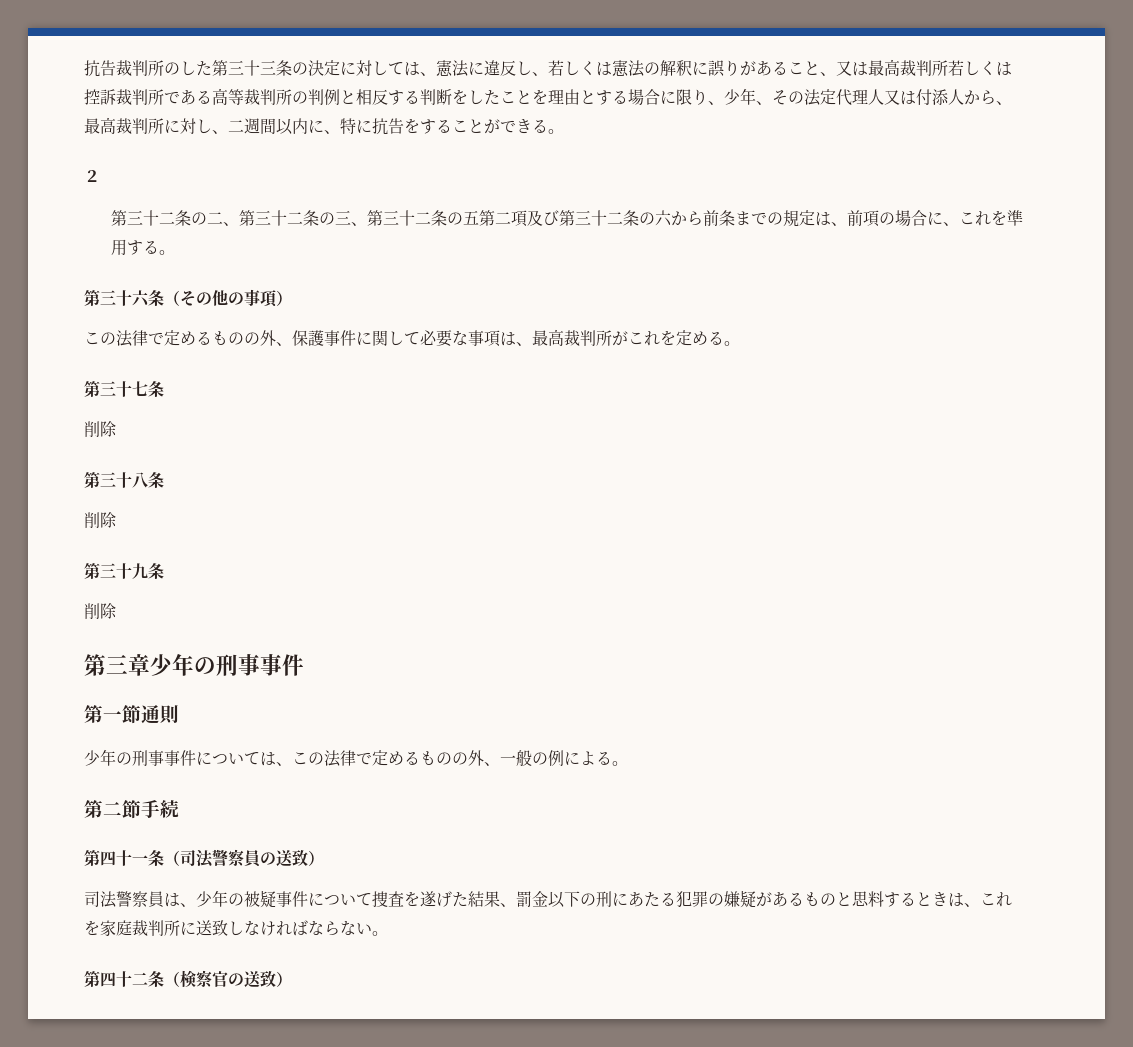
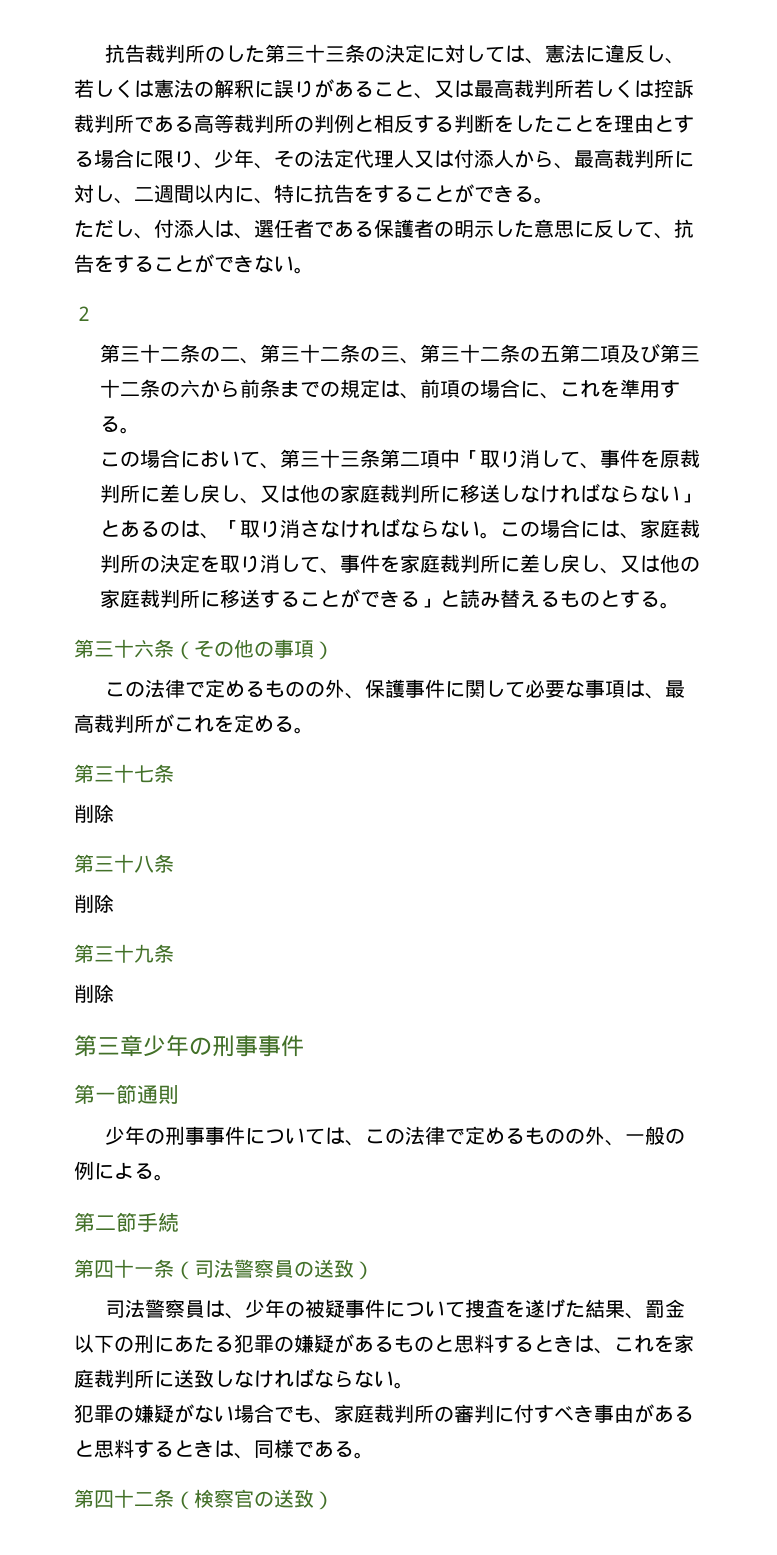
+ ただし、付添人は、選任者である保護者の明示した意思に反して、抗告をすることができない。
+ この場合において、第三十三条第二項中「取り消して、事件を原裁判所に差し戻し、又は他の家庭裁判所に移送しなければならない」とあるのは、「取り消さなければならない。この場合には、家庭裁判所の決定を取り消して、事件を家庭裁判所に差し戻し、又は他の家庭裁判所に移送することができる」と読み替えるものとする。
+ 犯罪の嫌疑がない場合でも、家庭裁判所の審判に付すべき事由があると思料するときは、同様である。

